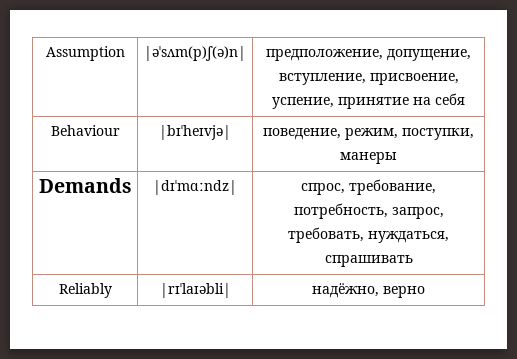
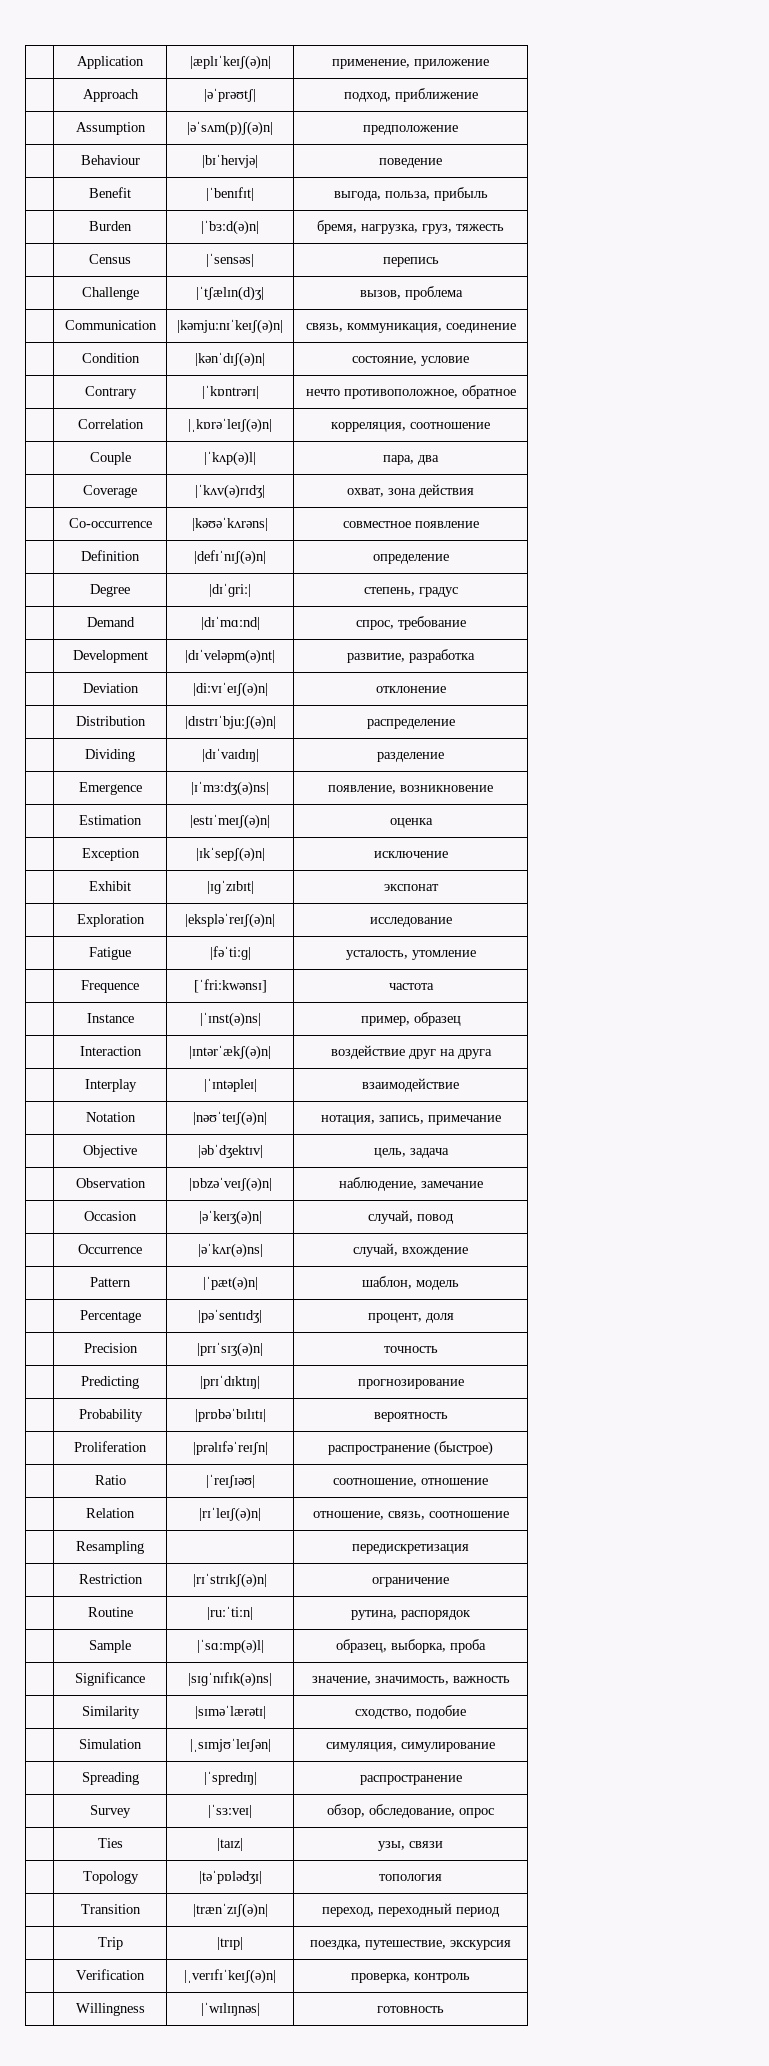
- Assumption | |əˈsʌm(p)ʃ(ə)n| | предположение, допущение, вступление, присвоение, успение, принятие на себя
- Behaviour | |bɪˈheɪvjə| | поведение, режим, поступки, манеры
- Demands | |dɪˈmɑːndz| | спрос, требование, потребность, запрос, требовать, нуждаться, спрашивать
- Reliably | |rɪˈlaɪəbli| | надёжно, верно
+ | Application | |æplɪˈkeɪʃ(ə)n| | применение, приложение
+ | Approach | |əˈprəʊtʃ| | подход, приближение
+ | Assumption | |əˈsʌm(p)ʃ(ə)n| | предположение
+ | Behaviour | |bɪˈheɪvjə| | поведение
+ | Benefit | |ˈbenɪfɪt| | выгода, польза, прибыль
+ | Burden | |ˈbɜːd(ə)n| | бремя, нагрузка, груз, тяжесть
+ | Census | |ˈsensəs| | перепись
+ | Challenge | |ˈtʃælɪn(d)ʒ| | вызов, проблема
+ | Communication | |kəmjuːnɪˈkeɪʃ(ə)n| | связь, коммуникация, соединение
+ | Condition | |kənˈdɪʃ(ə)n| | состояние, условие
+ | Contrary | |ˈkɒntrərɪ| | нечто противоположное, обратное
+ | Correlation | |ˌkɒrəˈleɪʃ(ə)n| | корреляция, соотношение
+ | Couple | |ˈkʌp(ə)l| | пара, два
+ | Coverage | |ˈkʌv(ə)rɪdʒ| | охват, зона действия
+ | Co-occurrence | |kəʊəˈkʌrəns| | совместное появление
+ | Definition | |defɪˈnɪʃ(ə)n| | определение
+ | Degree | |dɪˈɡriː| | степень, градус
+ | Demand | |dɪˈmɑːnd| | спрос, требование
+ | Development | |dɪˈveləpm(ə)nt| | развитие, разработка
+ | Deviation | |diːvɪˈeɪʃ(ə)n| | отклонение
+ | Distribution | |dɪstrɪˈbjuːʃ(ə)n| | распределение
+ | Dividing | |dɪˈvaɪdɪŋ| | разделение
+ | Emergence | |ɪˈmɜːdʒ(ə)ns| | появление, возникновение
+ | Estimation | |estɪˈmeɪʃ(ə)n| | оценка
+ | Exception | |ɪkˈsepʃ(ə)n| | исключение
+ | Exhibit | |ɪɡˈzɪbɪt| | экспонат
+ | Exploration | |ekspləˈreɪʃ(ə)n| | исследование
+ | Fatigue | |fəˈtiːɡ| | усталость, утомление
+ | Frequence | [ˈfriːkwənsɪ] | частота
+ | Instance | |ˈɪnst(ə)ns| | пример, образец
+ | Interaction | |ɪntərˈækʃ(ə)n| | воздействие друг на друга
+ | Interplay | |ˈɪntəpleɪ| | взаимодействие
+ | Notation | |nəʊˈteɪʃ(ə)n| | нотация, запись, примечание
+ | Objective | |əbˈdʒektɪv| | цель, задача
+ | Observation | |ɒbzəˈveɪʃ(ə)n| | наблюдение, замечание
+ | Occasion | |əˈkeɪʒ(ə)n| | случай, повод
+ | Occurrence | |əˈkʌr(ə)ns| | случай, вхождение
+ | Pattern | |ˈpæt(ə)n| | шаблон, модель
+ | Percentage | |pəˈsentɪdʒ| | процент, доля
+ | Precision | |prɪˈsɪʒ(ə)n| | точность
+ | Predicting | |prɪˈdɪktɪŋ| | прогнозирование
+ | Probability | |prɒbəˈbɪlɪtɪ| | вероятность
+ | Proliferation | |prəlɪfəˈreɪʃn| | распространение (быстрое)
+ | Ratio | |ˈreɪʃɪəʊ| | соотношение, отношение
+ | Relation | |rɪˈleɪʃ(ə)n| | отношение, связь, соотношение
+ | Resampling | | передискретизация
+ | Restriction | |rɪˈstrɪkʃ(ə)n| | ограничение
+ | Routine | |ruːˈtiːn| | рутина, распорядок
+ | Sample | |ˈsɑːmp(ə)l| | образец, выборка, проба
+ | Significance | |sɪɡˈnɪfɪk(ə)ns| | значение, значимость, важность
+ | Similarity | |sɪməˈlærətɪ| | сходство, подобие
+ | Simulation | |ˌsɪmjʊˈleɪʃən| | симуляция, симулирование
+ | Spreading | |ˈspredɪŋ| | распространение
+ | Survey | |ˈsɜːveɪ| | обзор, обследование, опрос
+ | Ties | |taɪz| | узы, связи
+ | Topology | |təˈpɒlədʒɪ| | топология
+ | Transition | |trænˈzɪʃ(ə)n| | переход, переходный период
+ | Trip | |trɪp| | поездка, путешествие, экскурсия
+ | Verification | |ˌverɪfɪˈkeɪʃ(ə)n| | проверка, контроль
+ | Willingness | |ˈwɪlɪŋnəs| | готовность

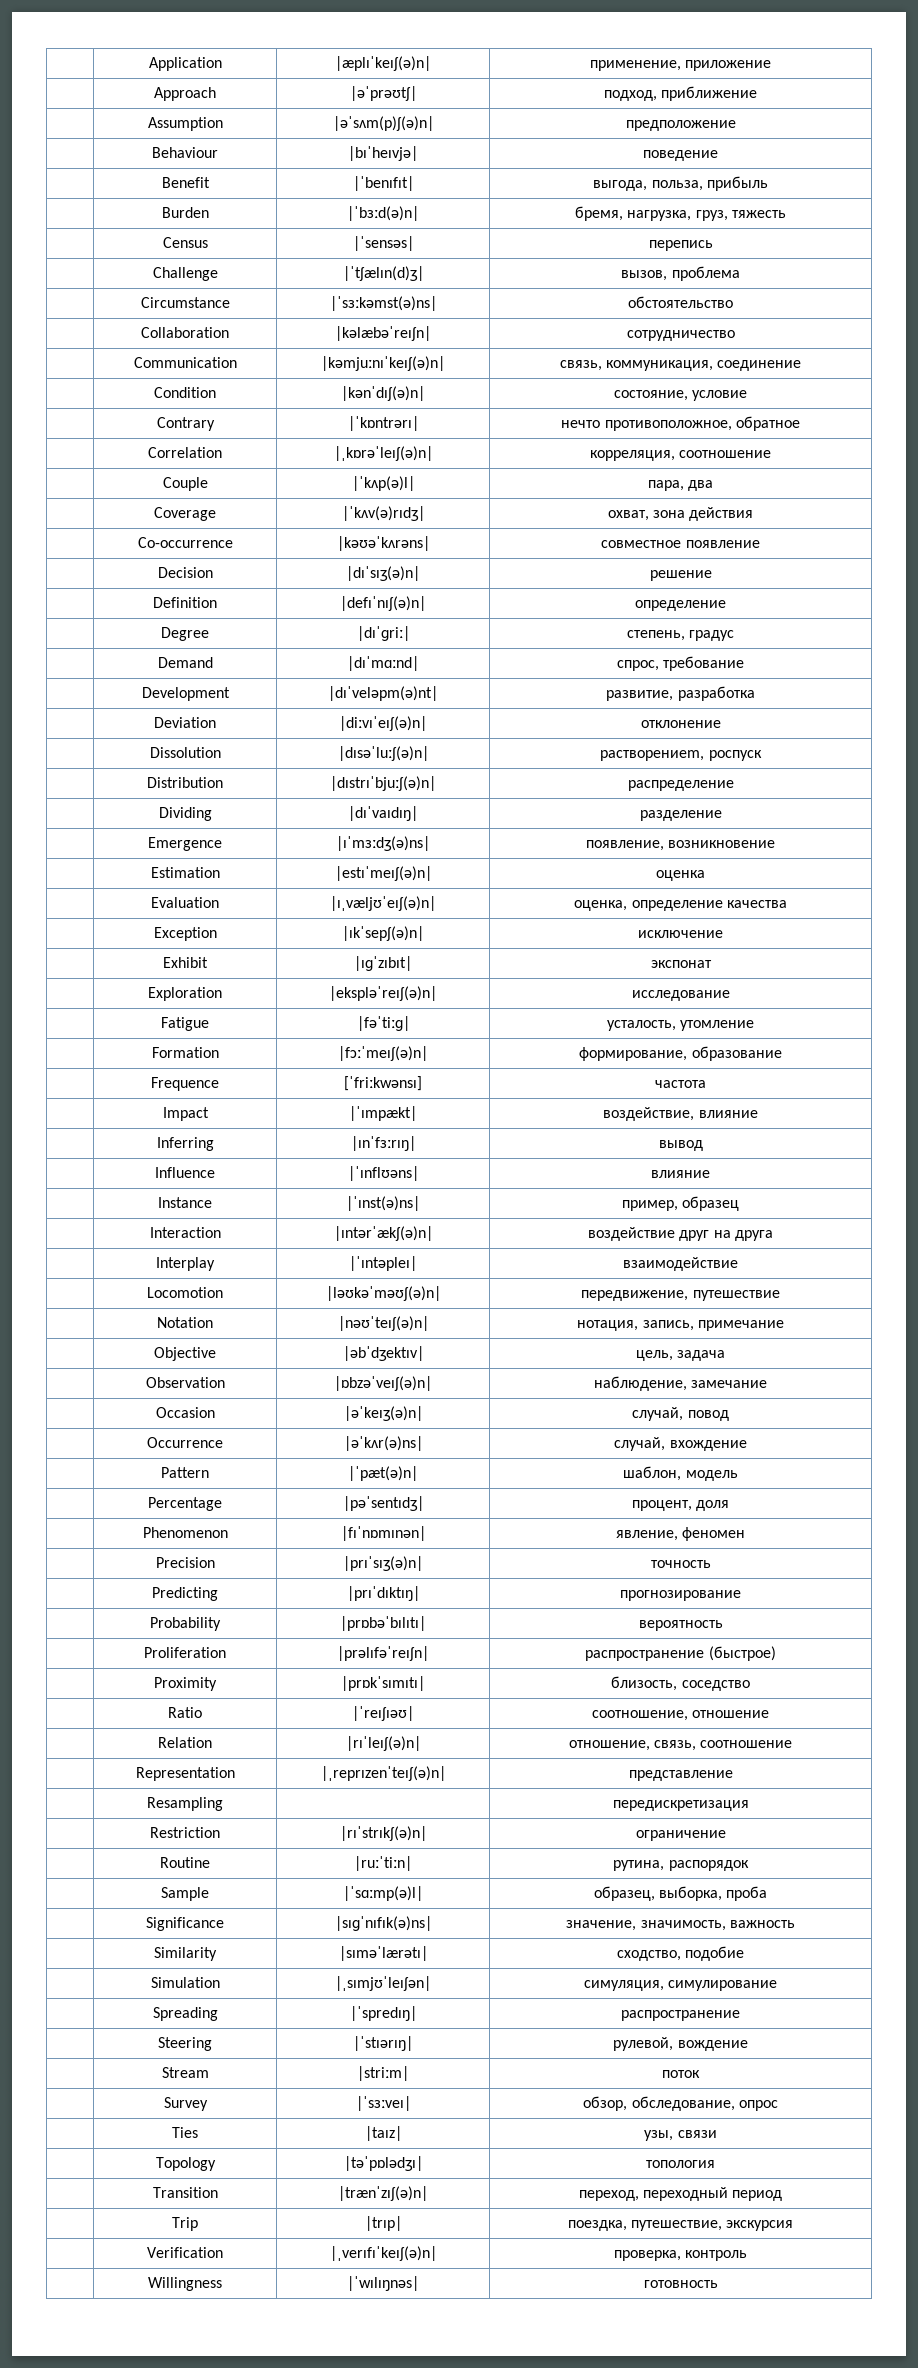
+ | Circumstance | |ˈsɜːkəmst(ə)ns| | обстоятельство
+ | Collaboration | |kəlæbəˈreɪʃn| | сотрудничество
+ | Decision | |dɪˈsɪʒ(ə)n| | решение
+ | Dissolution | |dɪsəˈluːʃ(ə)n| | растворениеm, роспуск
+ | Evaluation | |ɪˌvæljʊˈeɪʃ(ə)n| | оценка, определение качества
+ | Formation | |fɔːˈmeɪʃ(ə)n| | формирование, образование
+ | Impact | |ˈɪmpækt| | воздействие, влияние
+ | Inferring | |ɪnˈfɜːrɪŋ| | вывод
+ | Influence | |ˈɪnflʊəns| | влияние
+ | Locomotion | |ləʊkəˈməʊʃ(ə)n| | передвижение, путешествие
+ | Phenomenon | |fɪˈnɒmɪnən| | явление, феномен
+ | Proximity | |prɒkˈsɪmɪtɪ| | близость, соседство
+ | Representation | |ˌreprɪzenˈteɪʃ(ə)n| | представление
+ | Steering | |ˈstɪərɪŋ| | рулевой, вождение
+ | Stream | |striːm| | поток

